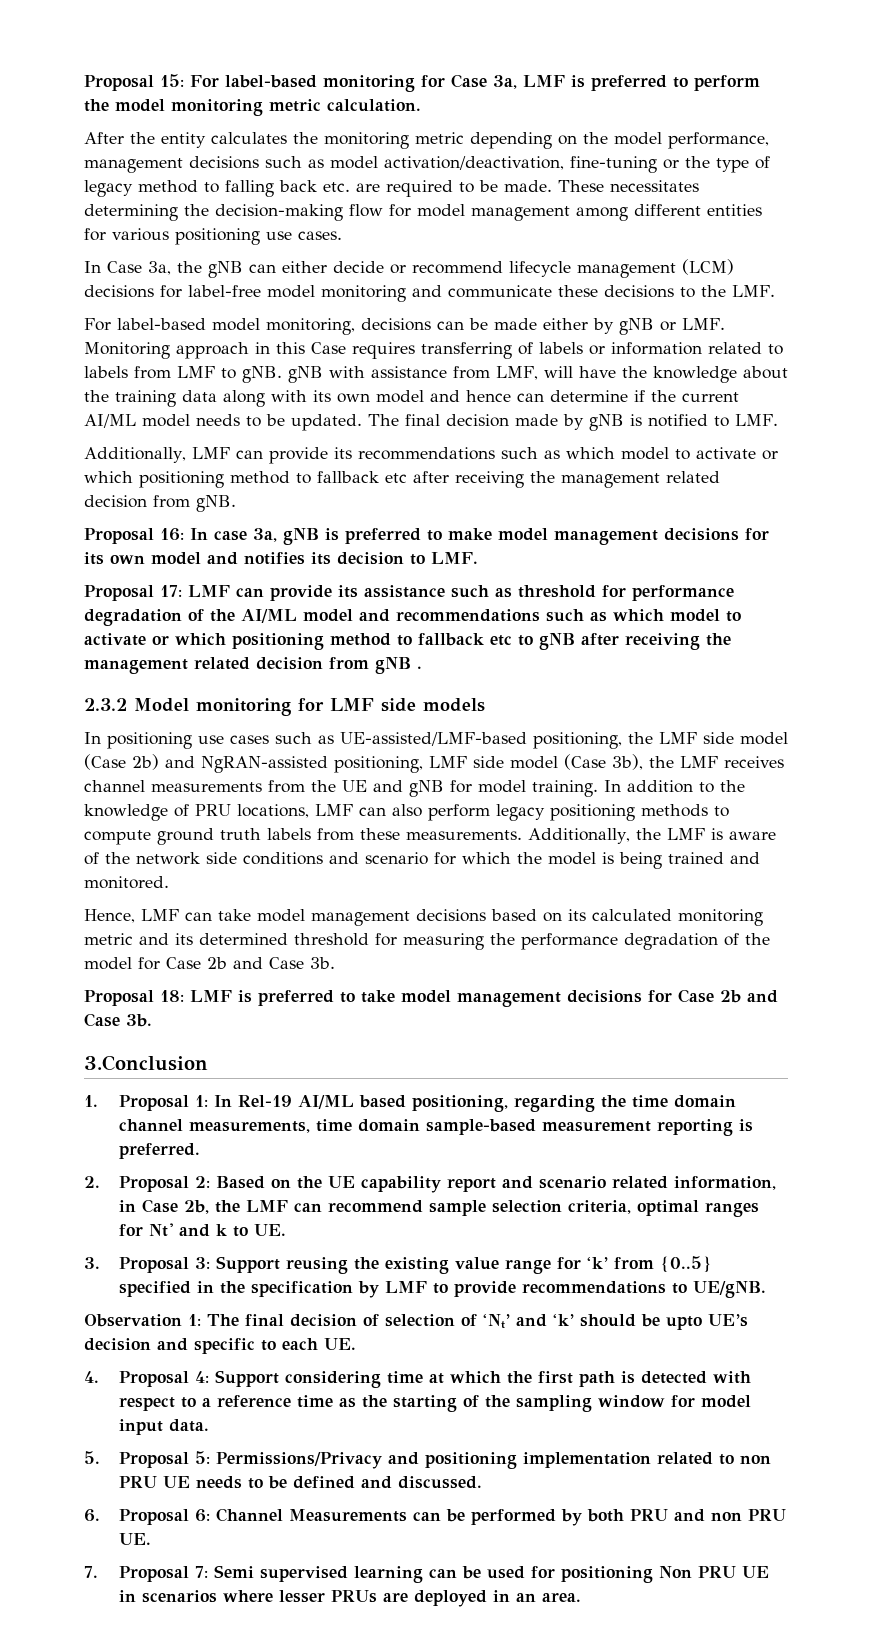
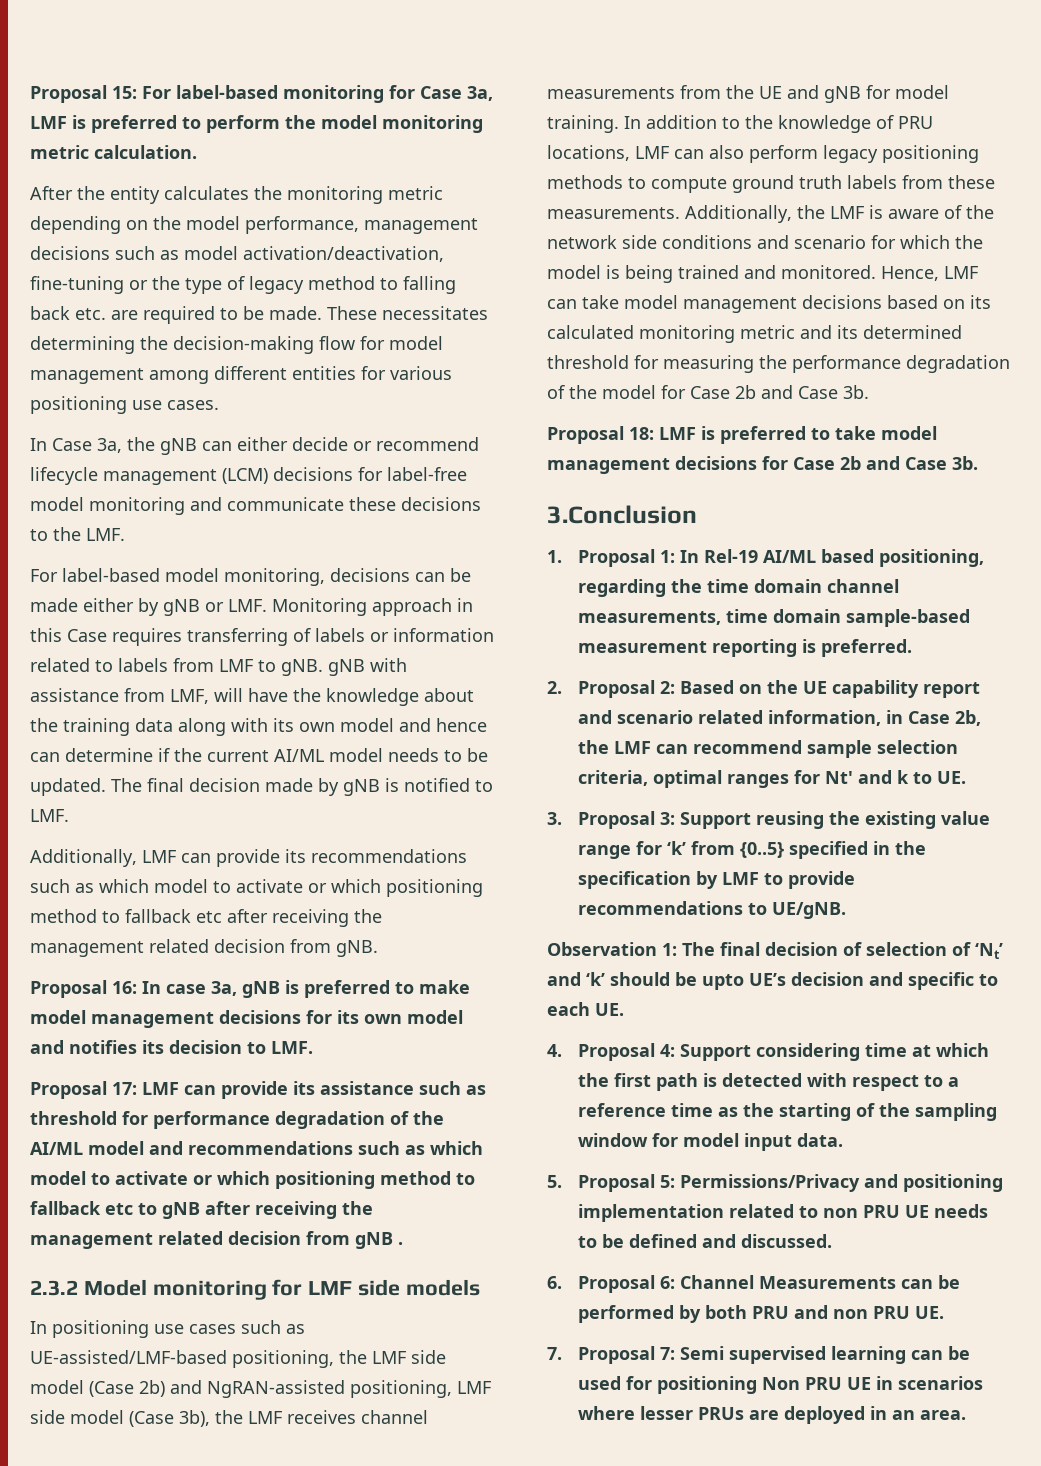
- Additionally, the LMF is aware of the network side conditions and scenario for which the model is being trained and monitored.
- Hence, LMF can take model management decisions based on its calculated monitoring metric and its determined threshold for measuring the performance degradation of the model for Case 2b and Case 3b.
+ Additionally, the LMF is aware of the network side conditions and scenario for which the model is being trained and monitored. Hence, LMF can take model management decisions based on its calculated monitoring metric and its determined threshold for measuring the performance degradation of the model for Case 2b and Case 3b.

